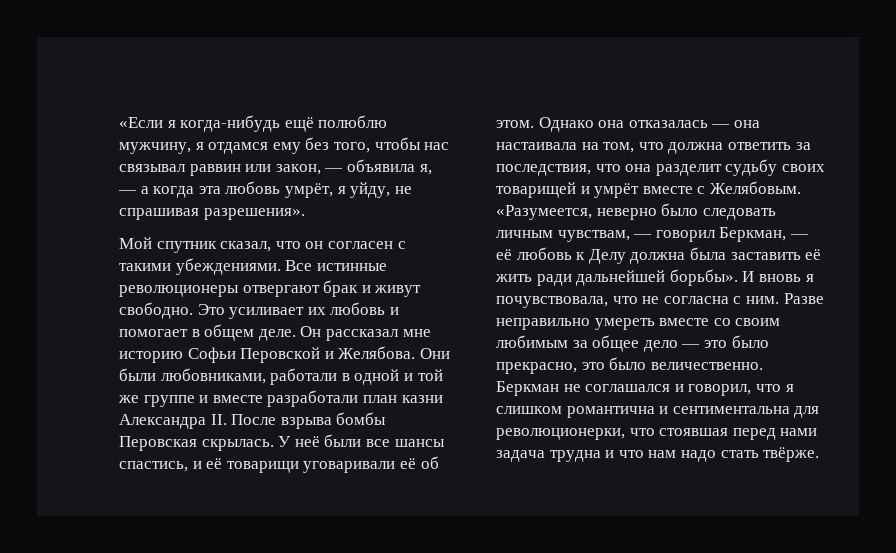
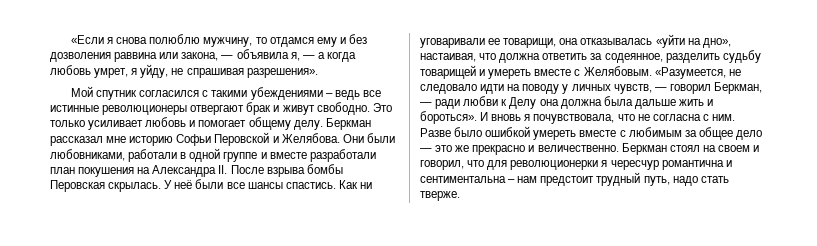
- «Если я когда-нибудь ещё полюблю мужчину, я отдамся ему без того, чтобы нас связывал раввин или закон, — объявила я, — а когда эта любовь умрёт, я уйду, не спрашивая разрешения».
+ «Если я снова полюблю мужчину, то отдамся ему и без дозволения раввина или закона, — объявила я, — а когда любовь умрет, я уйду, не спрашивая разрешения».
- Мой спутник сказал, что он согласен с такими убеждениями. Все истинные революционеры отвергают брак и живут свободно.
+ Мой спутник согласился с такими убеждениями – ведь все истинные революционеры отвергают брак и живут свободно.
- Это усиливает их любовь и помогает в общем деле. Он рассказал мне историю Софьи Перовской и Желябова.
+ Это только усиливает любовь и помогает общему делу. Беркман рассказал мне историю Софьи Перовской и Желябова.
- Они были любовниками, работали в одной и той же группе и вместе разработали план казни Александра II. После взрыва бомбы Перовская скрылась.
+ Они были любовниками, работали в одной группе и вместе разработали план покушения на Александра II. После взрыва бомбы Перовская скрылась.
- У неё были все шансы спастись, и её товарищи уговаривали её об этом. Однако она отказалась — она настаивала на том, что должна ответить за последствия, что она разделит судьбу своих товарищей и умрёт вместе с Желябовым.
+ У неё были все шансы спастись. Как ни уговаривали ее товарищи, она отказывалась «уйти на дно», настаивая, что должна ответить за содеянное, разделить судьбу товарищей и умереть вместе с Желябовым.
- «Разумеется, неверно было следовать личным чувствам, — говорил Беркман, — её любовь к Делу должна была заставить её жить ради дальнейшей борьбы».
+ «Разумеется, не следовало идти на поводу у личных чувств, — говорил Беркман, — ради любви к Делу она должна была дальше жить и бороться».
- Разве неправильно умереть вместе со своим любимым за общее дело — это было прекрасно, это было величественно. Беркман не соглашался и говорил, что я слишком романтична и сентиментальна для революционерки, что стоявшая перед нами задача трудна и что нам надо стать твёрже.
+ Разве было ошибкой умереть вместе с любимым за общее дело — это же прекрасно и величественно. Беркман стоял на своем и говорил, что для революционерки я чересчур романтична и сентиментальна – нам предстоит трудный путь, надо стать тверже.

